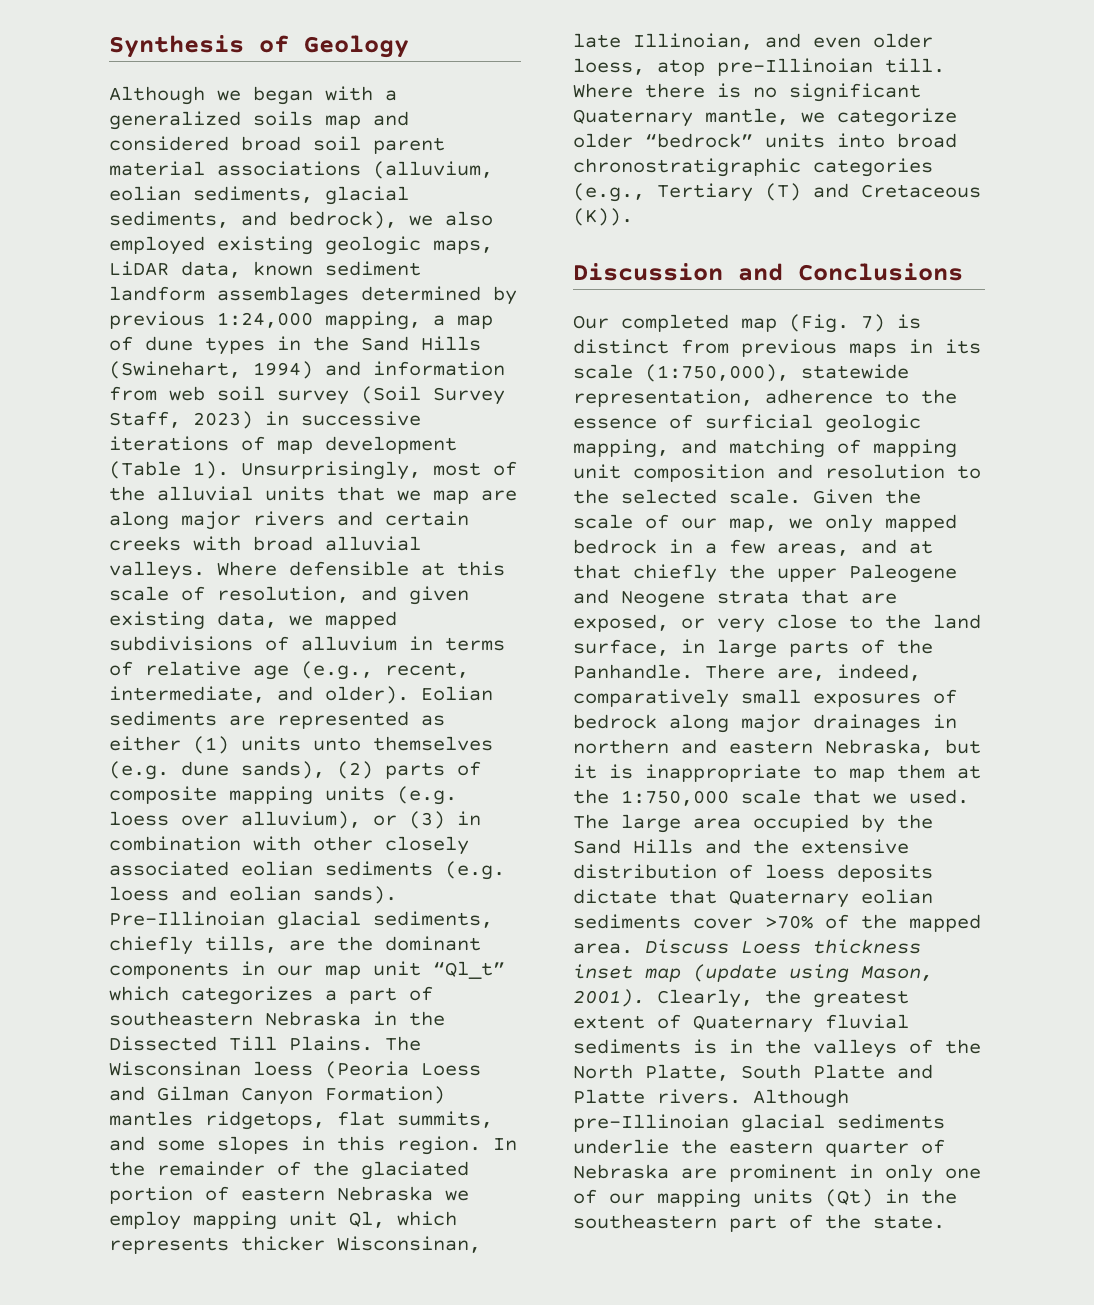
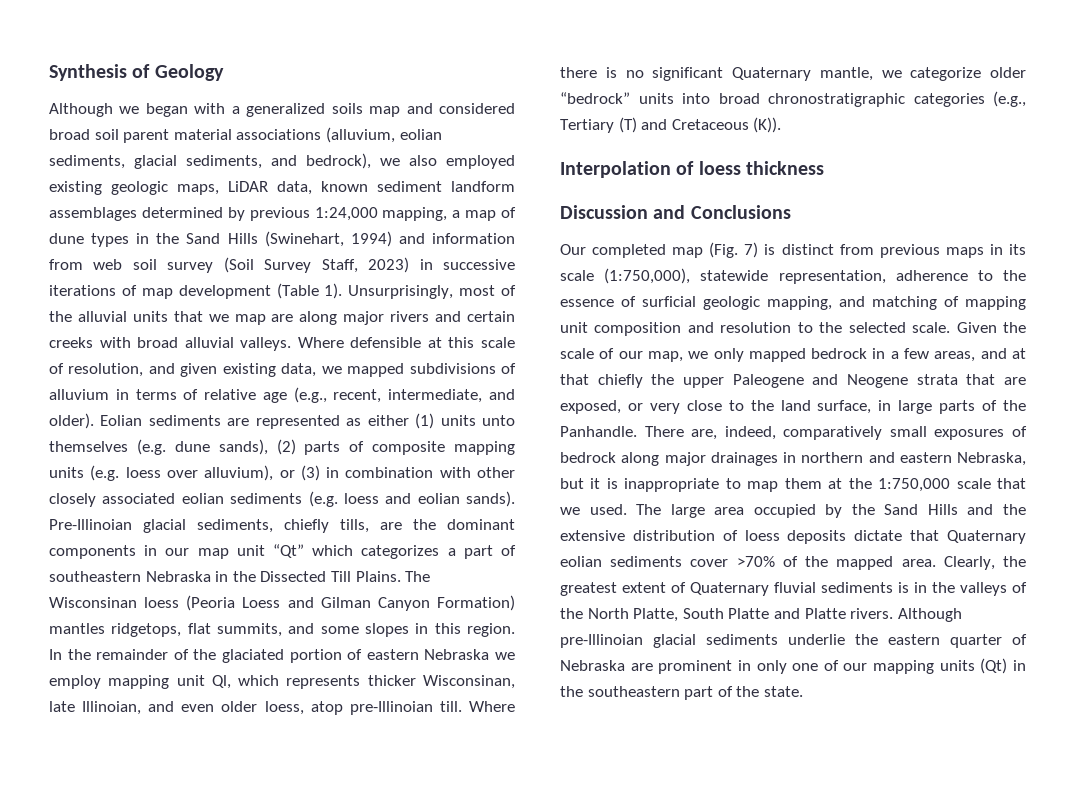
- Pre-Illinoian glacial sediments, chiefly tills, are the dominant components in our map unit “Ql_t” which categorizes a part of southeastern Nebraska in the Dissected Till Plains.
+ Pre-Illinoian glacial sediments, chiefly tills, are the dominant components in our map unit “Qt” which categorizes a part of southeastern Nebraska in the Dissected Till Plains.
+ Interpolation of loess thickness
- Discuss Loess thickness inset map (update using Mason, 2001).

